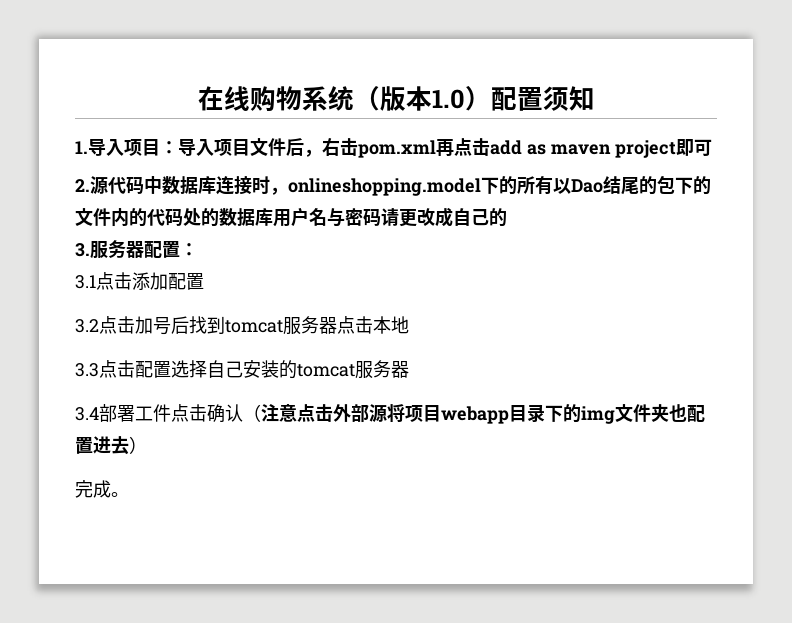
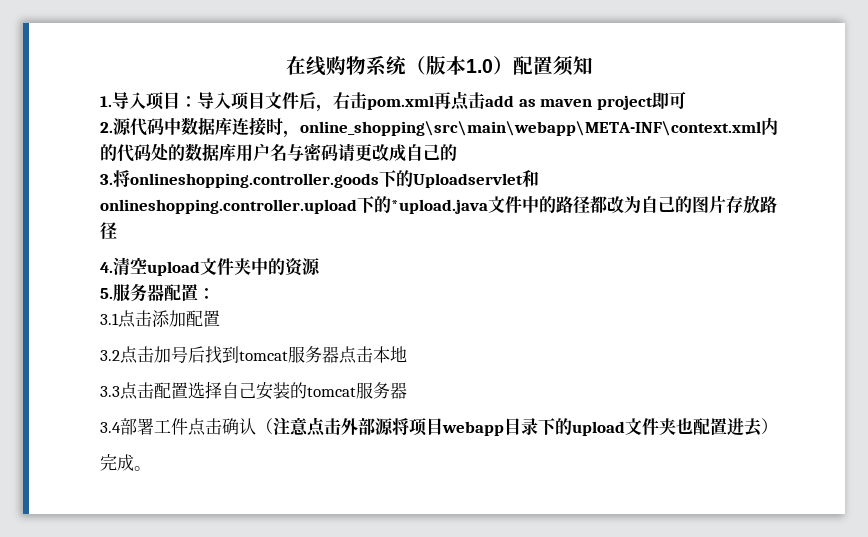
- 2.源代码中数据库连接时，onlineshopping.model下的所有以Dao结尾的包下的文件内的代码处的数据库用户名与密码请更改成自己的
+ 2.源代码中数据库连接时，online_shopping\src\main\webapp\META-INF\context.xml内的代码处的数据库用户名与密码请更改成自己的
- 3.服务器配置：
+ 3.将onlineshopping.controller.goods下的Uploadservlet和onlineshopping.controller.upload下的*upload.java文件中的路径都改为自己的图片存放路径
+ 4.清空upload文件夹中的资源
+ 5.服务器配置：
- 3.4部署工件点击确认（注意点击外部源将项目webapp目录下的img文件夹也配置进去）
+ 3.4部署工件点击确认（注意点击外部源将项目webapp目录下的upload文件夹也配置进去）

